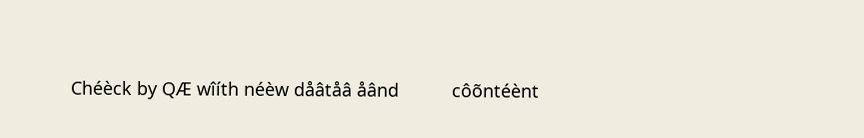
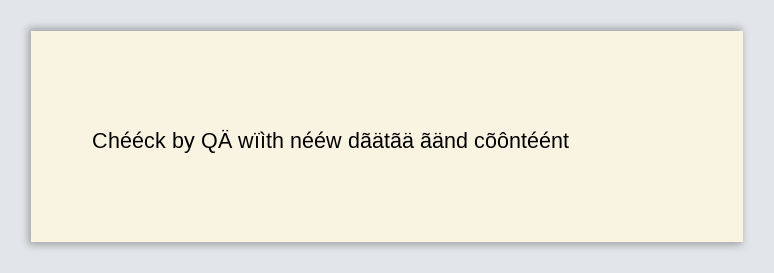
- Chéèck by QÆ wîíth néèw dåâtåâ åând côõntéènt
+ Chééck by QÄ wïìth nééw dãätãä ãänd cõôntéént

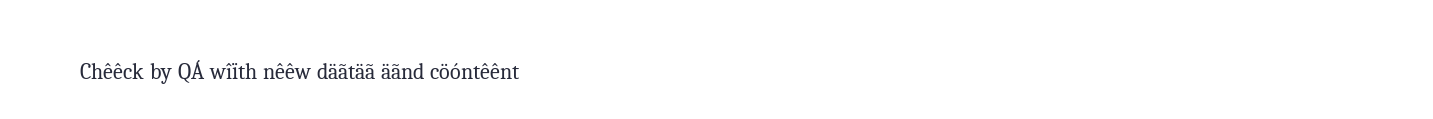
- Chééck by QÄ wïìth nééw dãätãä ãänd cõôntéént
+ Chêêck by QÁ wîïth nêêw däãtäã äãnd cöóntêênt

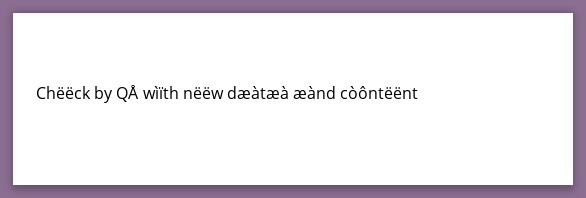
- Chêêck by QÁ wîïth nêêw däãtäã äãnd cöóntêênt
+ Chëëck by QÅ wìïth nëëw dæàtæà æànd còôntëënt

